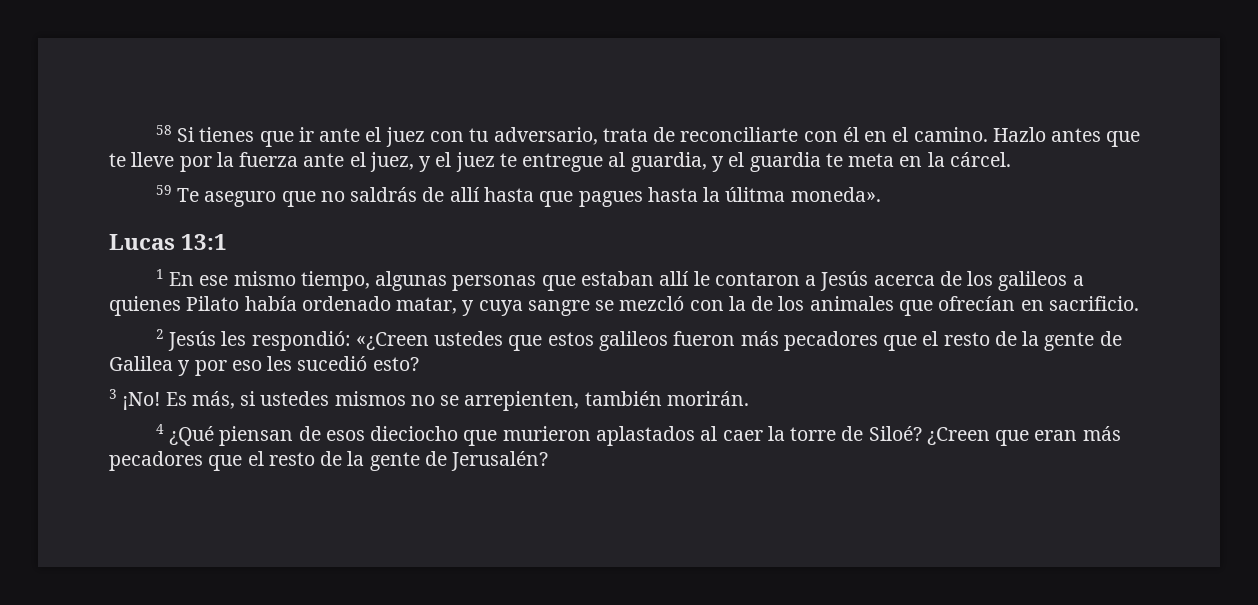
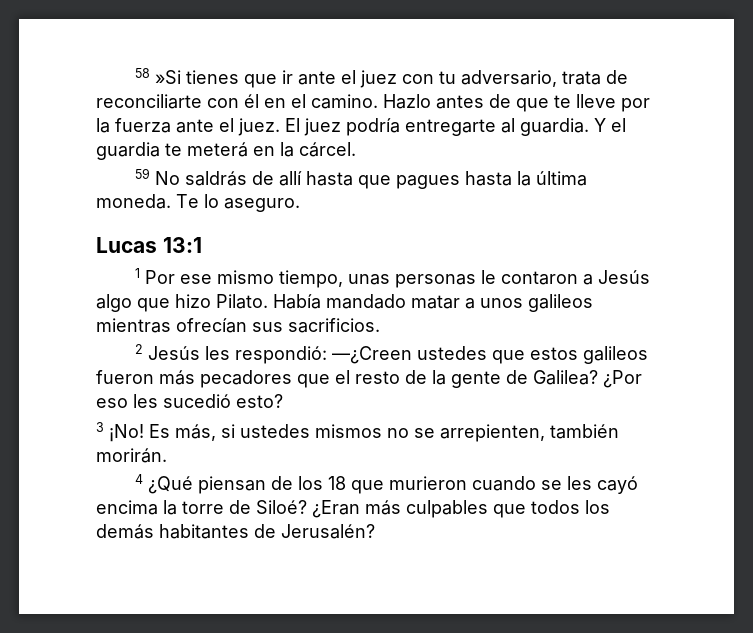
- 58 Si tienes que ir ante el juez con tu adversario, trata de reconciliarte con él en el camino.
+ 58 »Si tienes que ir ante el juez con tu adversario, trata de reconciliarte con él en el camino.
- Hazlo antes que te lleve por la fuerza ante el juez, y el juez te entregue al guardia, y el guardia te meta en la cárcel.
+ Hazlo antes de que te lleve por la fuerza ante el juez. El juez podría entregarte al guardia. Y el guardia te meterá en la cárcel.
- 59 Te aseguro que no saldrás de allí hasta que pagues hasta la úlitma moneda».
+ 59 No saldrás de allí hasta que pagues hasta la última moneda. Te lo aseguro.
- 1 En ese mismo tiempo, algunas personas que estaban allí le contaron a Jesús acerca de los galileos a quienes Pilato había ordenado matar, y cuya sangre se mezcló con la de los animales que ofrecían en sacrificio.
+ 1 Por ese mismo tiempo, unas personas le contaron a Jesús algo que hizo Pilato. Había mandado matar a unos galileos mientras ofrecían sus sacrificios.
- 2 Jesús les respondió: «¿Creen ustedes que estos galileos fueron más pecadores que el resto de la gente de Galilea y por eso les sucedió esto?
+ 2 Jesús les respondió: —¿Creen ustedes que estos galileos fueron más pecadores que el resto de la gente de Galilea? ¿Por eso les sucedió esto?
- 4 ¿Qué piensan de esos dieciocho que murieron aplastados al caer la torre de Siloé? ¿Creen que eran más pecadores que el resto de la gente de Jerusalén?
+ 4 ¿Qué piensan de los 18 que murieron cuando se les cayó encima la torre de Siloé? ¿Eran más culpables que todos los demás habitantes de Jerusalén?

